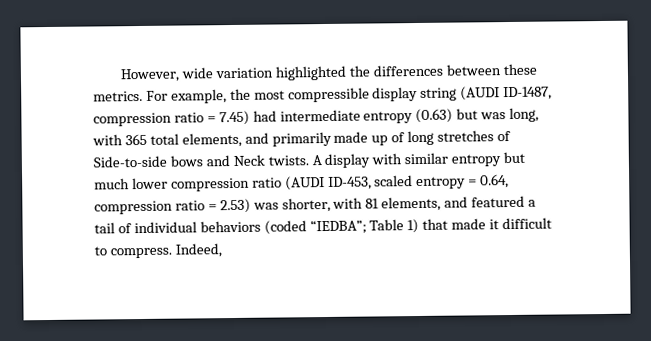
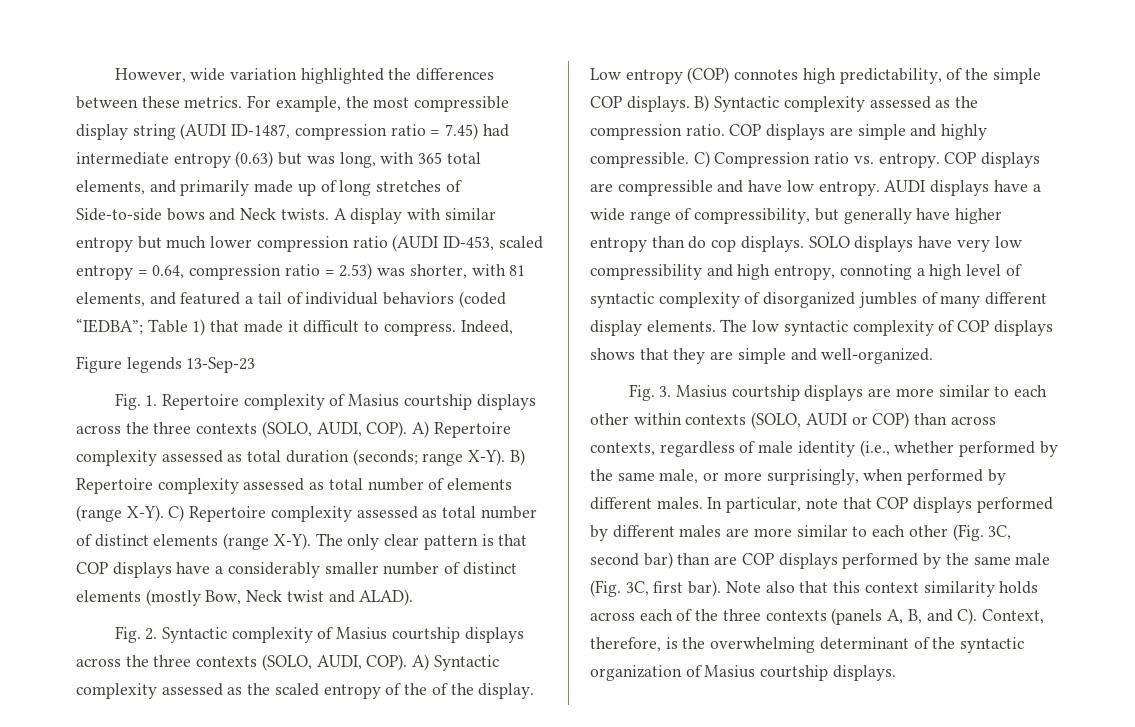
+ Figure legends 13-Sep-23
+ Fig. 1. Repertoire complexity of Masius courtship displays across the three contexts (SOLO, AUDI, COP). A) Repertoire complexity assessed as total duration (seconds; range X-Y). B) Repertoire complexity assessed as total number of elements (range X-Y). C) Repertoire complexity assessed as total number of distinct elements (range X-Y). The only clear pattern is that COP displays have a considerably smaller number of distinct elements (mostly Bow, Neck twist and ALAD).
+ Fig. 2. Syntactic complexity of Masius courtship displays across the three contexts (SOLO, AUDI, COP). A) Syntactic complexity assessed as the scaled entropy of the of the display. Low entropy (COP) connotes high predictability, of the simple COP displays. B) Syntactic complexity assessed as the compression ratio. COP displays are simple and highly compressible. C) Compression ratio vs. entropy. COP displays are compressible and have low entropy. AUDI displays have a wide range of compressibility, but generally have higher entropy than do cop displays. SOLO displays have very low compressibility and high entropy, connoting a high level of syntactic complexity of disorganized jumbles of many different display elements. The low syntactic complexity of COP displays shows that they are simple and well-organized.
+ Fig. 3. Masius courtship displays are more similar to each other within contexts (SOLO, AUDI or COP) than across contexts, regardless of male identity (i.e., whether performed by the same male, or more surprisingly, when performed by different males. In particular, note that COP displays performed by different males are more similar to each other (Fig. 3C, second bar) than are COP displays performed by the same male (Fig. 3C, first bar). Note also that this context similarity holds across each of the three contexts (panels A, B, and C). Context, therefore, is the overwhelming determinant of the syntactic organization of Masius courtship displays.

